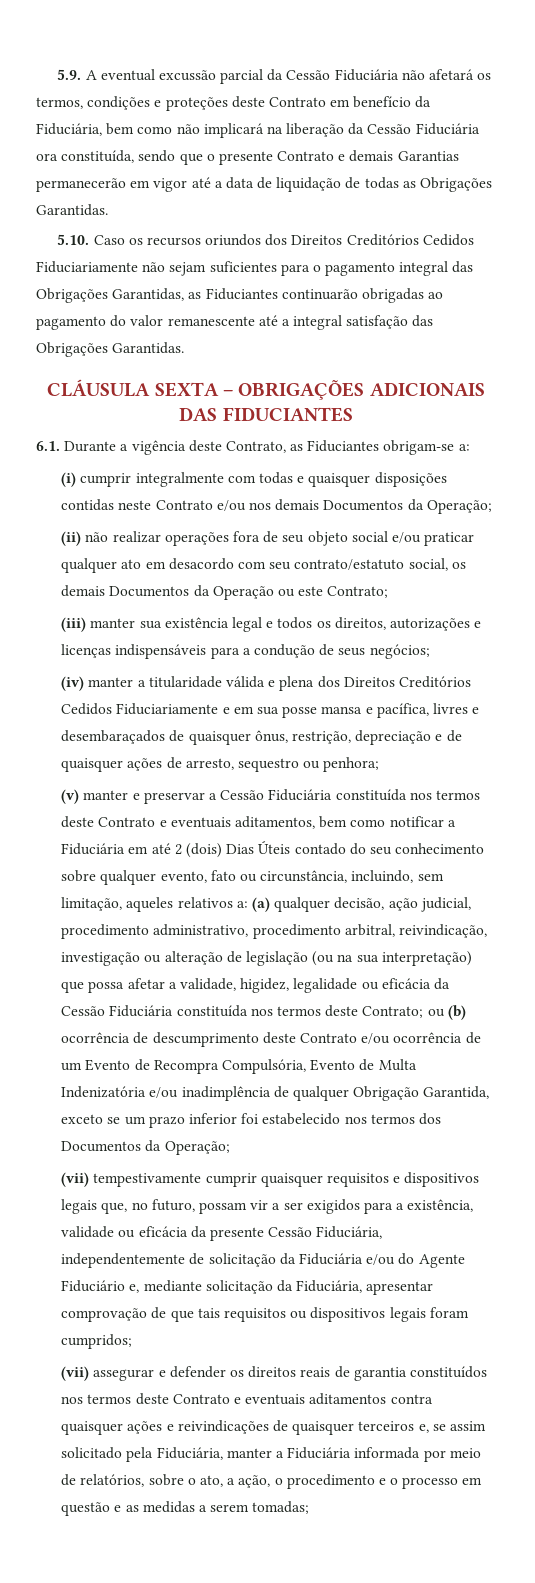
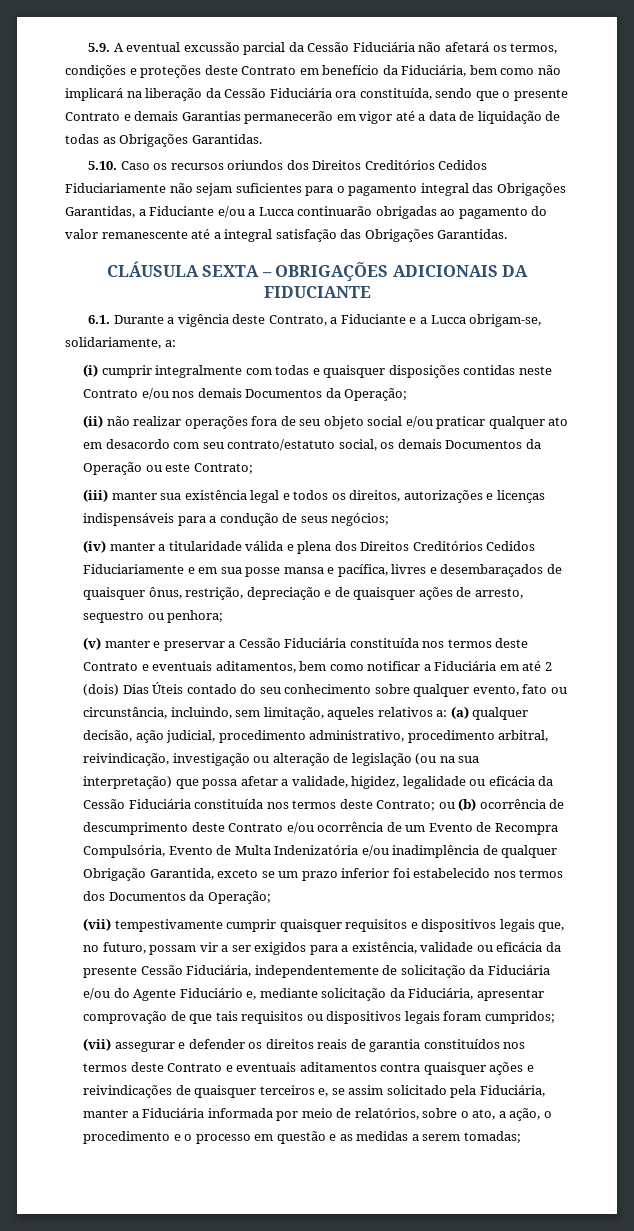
- 5.10. Caso os recursos oriundos dos Direitos Creditórios Cedidos Fiduciariamente não sejam suficientes para o pagamento integral das Obrigações Garantidas, as Fiduciantes continuarão obrigadas ao pagamento do valor remanescente até a integral satisfação das Obrigações Garantidas.
+ 5.10. Caso os recursos oriundos dos Direitos Creditórios Cedidos Fiduciariamente não sejam suficientes para o pagamento integral das Obrigações Garantidas, a Fiduciante e/ou a Lucca continuarão obrigadas ao pagamento do valor remanescente até a integral satisfação das Obrigações Garantidas.
- CLÁUSULA SEXTA – OBRIGAÇÕES ADICIONAIS DAS FIDUCIANTES
+ CLÁUSULA SEXTA – OBRIGAÇÕES ADICIONAIS DA FIDUCIANTE
- 6.1. Durante a vigência deste Contrato, as Fiduciantes obrigam-se a:
+ 6.1. Durante a vigência deste Contrato, a Fiduciante e a Lucca obrigam-se, solidariamente, a:

